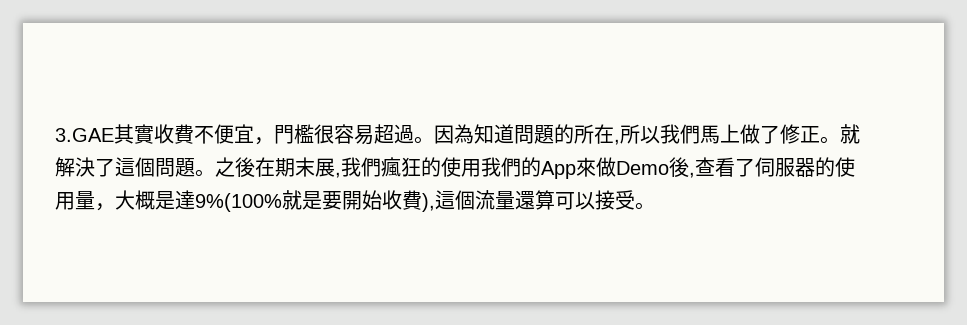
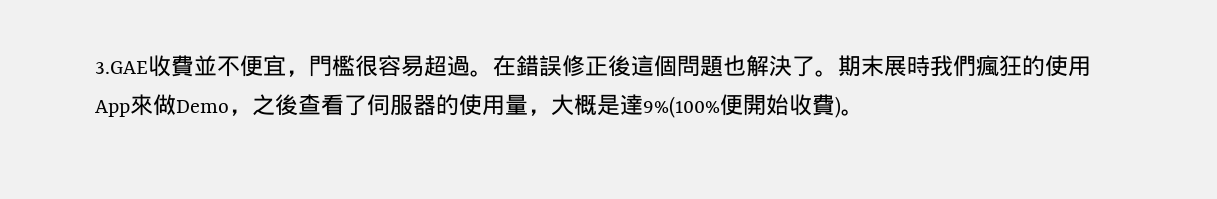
- 3.GAE其實收費不便宜，門檻很容易超過。
+ 3.GAE收費並不便宜，門檻很容易超過。
- 因為知道問題的所在,所以我們馬上做了修正。就解決了這個問題。之後在期末展,我們瘋狂的使用我們的App來做Demo後,查看了伺服器的使用量，大概是達9%(100%就是要開始收費),這個流量還算可以接受。
+ 在錯誤修正後這個問題也解決了。期末展時我們瘋狂的使用App來做Demo，之後查看了伺服器的使用量，大概是達9%(100%便開始收費)。

